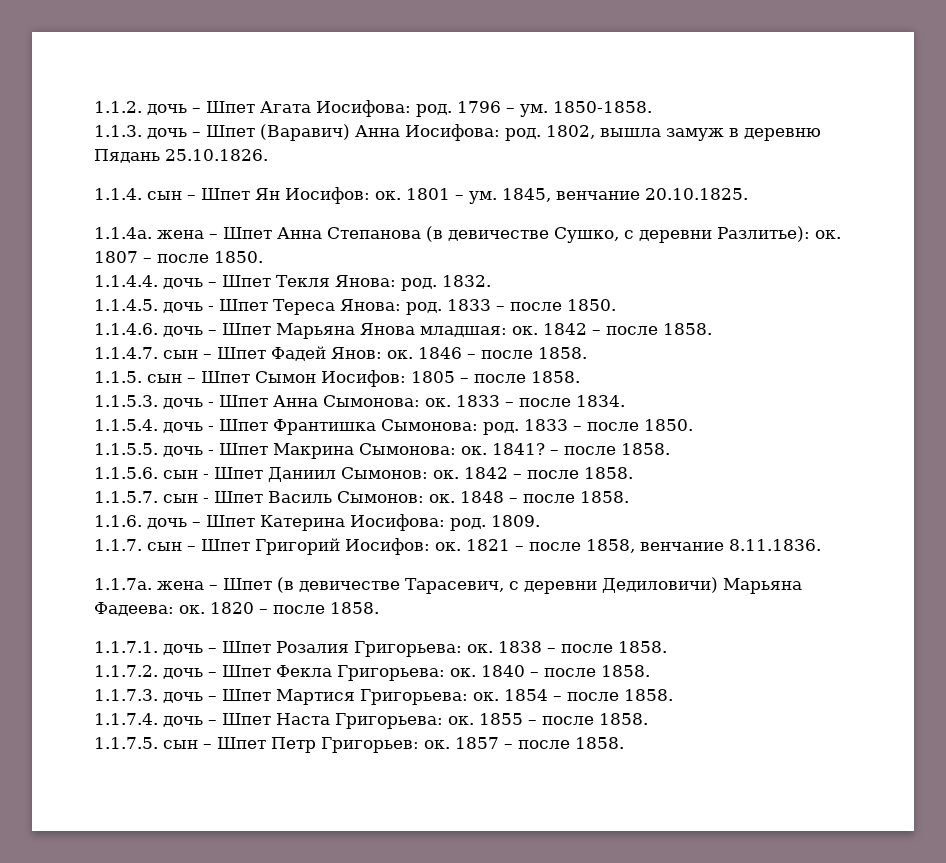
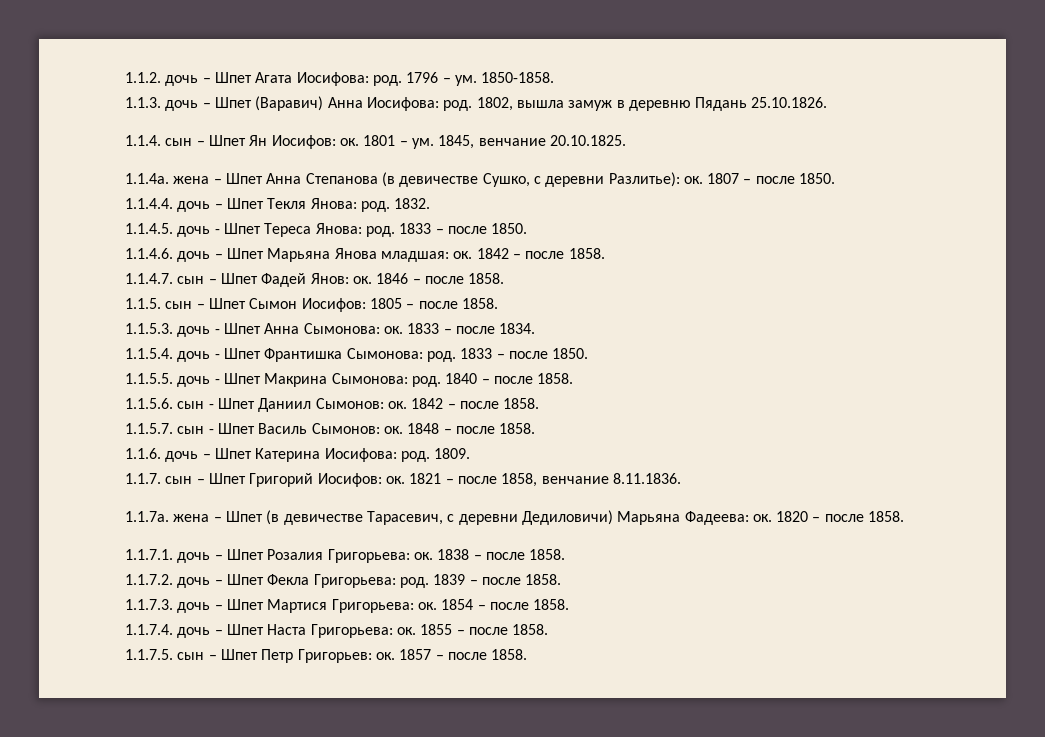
- 1.1.5.5. дочь - Шпет Макрина Сымонова: ок. 1841? – после 1858.
+ 1.1.5.5. дочь - Шпет Макрина Сымонова: род. 1840 – после 1858.
- 1.1.7.2. дочь – Шпет Фекла Григорьева: ок. 1840 – после 1858.
+ 1.1.7.2. дочь – Шпет Фекла Григорьева: род. 1839 – после 1858.

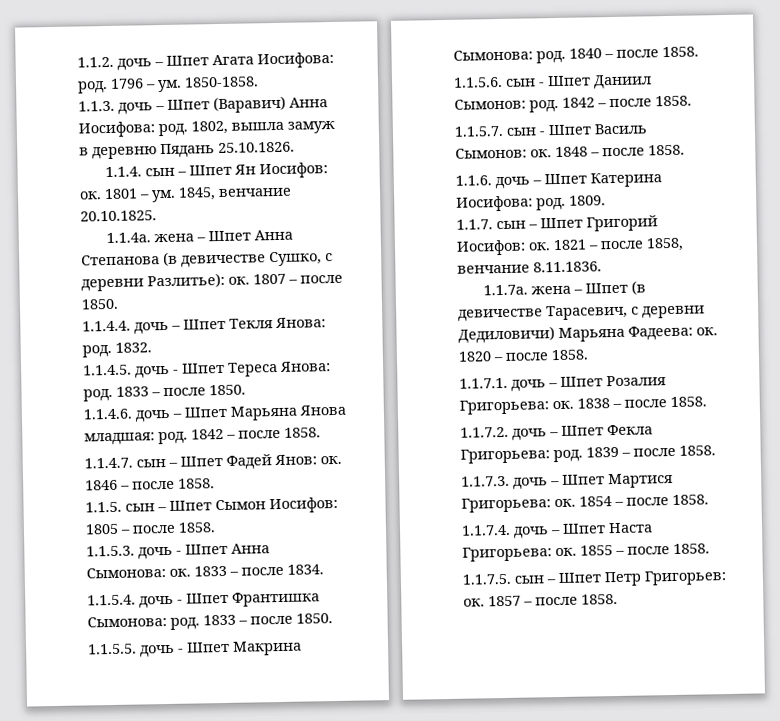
- 1.1.4.6. дочь – Шпет Марьяна Янова младшая: ок.
+ 1.1.4.6. дочь – Шпет Марьяна Янова младшая: род.
- 1.1.5.6. сын - Шпет Даниил Сымонов: ок.
+ 1.1.5.6. сын - Шпет Даниил Сымонов: род.

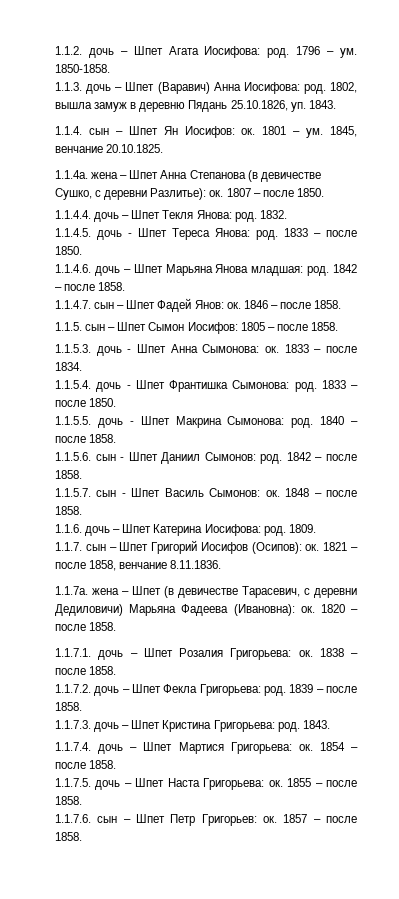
- 1802, вышла замуж в деревню Пядань 25.10.1826.
+ 1802, вышла замуж в деревню Пядань 25.10.1826, уп. 1843.
- 1.1.7. сын – Шпет Григорий Иосифов: ок.
+ 1.1.7. сын – Шпет Григорий Иосифов (Осипов): ок.
- 1.1.7а. жена – Шпет (в девичестве Тарасевич, с деревни Дедиловичи) Марьяна Фадеева: ок.
+ 1.1.7а. жена – Шпет (в девичестве Тарасевич, с деревни Дедиловичи) Марьяна Фадеева (Ивановна): ок.
- 1.1.7.3. дочь – Шпет Мартися Григорьева: ок.
+ 1.1.7.3. дочь – Шпет Кристина Григорьева: род. 1843.
+ 1.1.7.4. дочь – Шпет Мартися Григорьева: ок.
- 1.1.7.4. дочь – Шпет Наста Григорьева: ок.
+ 1.1.7.5. дочь – Шпет Наста Григорьева: ок.
- 1.1.7.5. сын – Шпет Петр Григорьев: ок.
+ 1.1.7.6. сын – Шпет Петр Григорьев: ок.

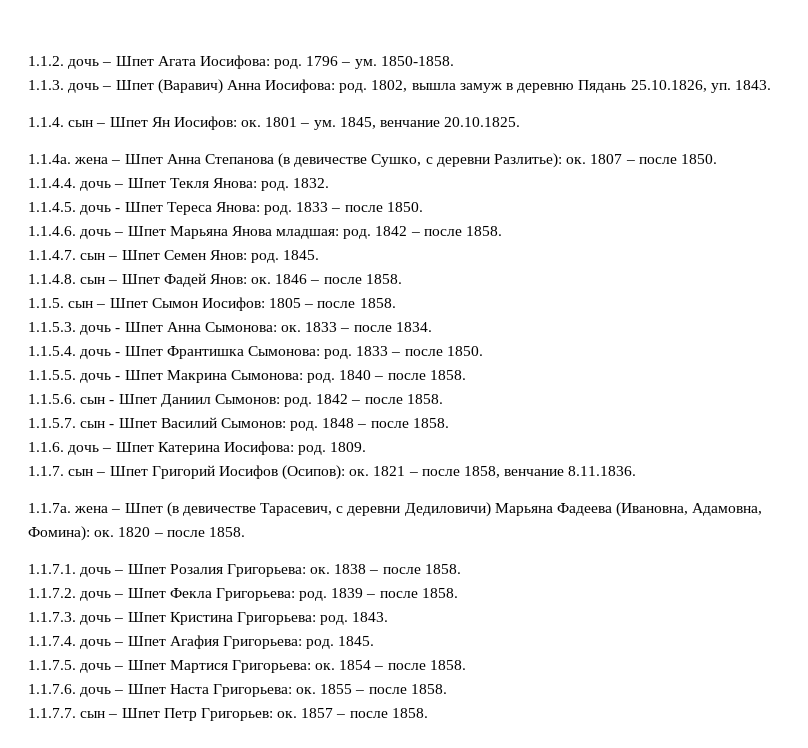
- 1.1.4.7. сын – Шпет Фадей Янов: ок.
+ 1.1.4.7. сын – Шпет Семен Янов: род. 1845.
+ 1.1.4.8. сын – Шпет Фадей Янов: ок.
- 1.1.5.7. сын - Шпет Василь Сымонов: ок.
+ 1.1.5.7. сын - Шпет Василий Сымонов: род.
- 1.1.7а. жена – Шпет (в девичестве Тарасевич, с деревни Дедиловичи) Марьяна Фадеева (Ивановна): ок.
+ 1.1.7а. жена – Шпет (в девичестве Тарасевич, с деревни Дедиловичи) Марьяна Фадеева (Ивановна, Адамовна, Фомина): ок.
- 1.1.7.4. дочь – Шпет Мартися Григорьева: ок.
+ 1.1.7.4. дочь – Шпет Агафия Григорьева: род. 1845.
+ 1.1.7.5. дочь – Шпет Мартися Григорьева: ок.
- 1.1.7.5. дочь – Шпет Наста Григорьева: ок.
+ 1.1.7.6. дочь – Шпет Наста Григорьева: ок.
- 1.1.7.6. сын – Шпет Петр Григорьев: ок.
+ 1.1.7.7. сын – Шпет Петр Григорьев: ок.

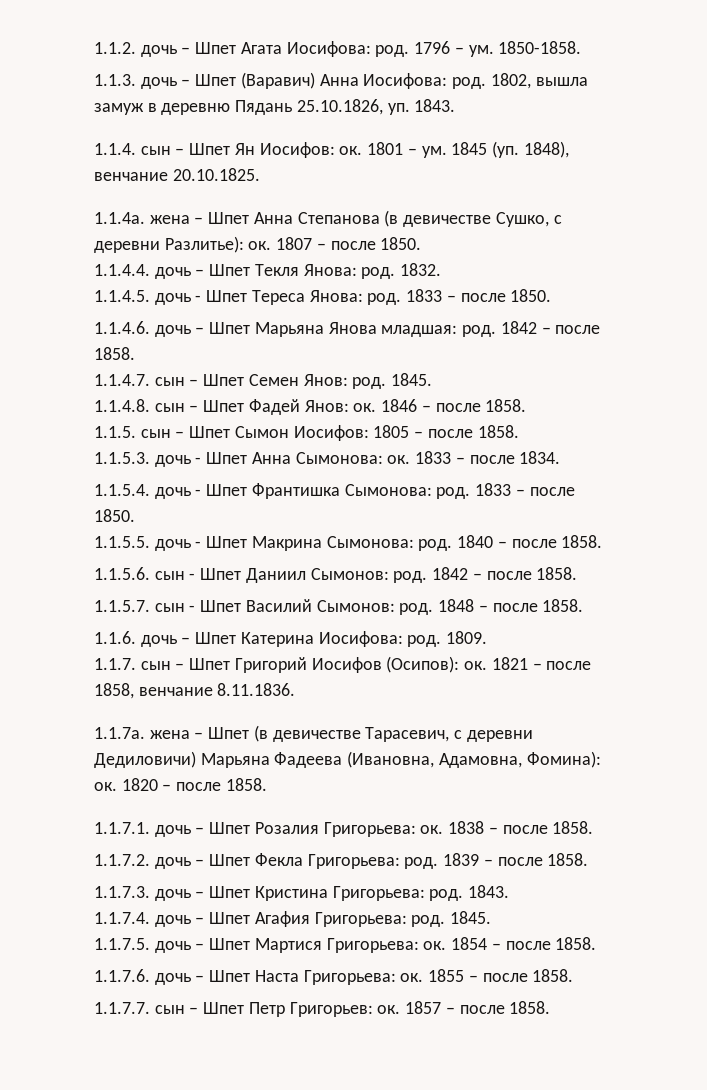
- 1845, венчание 20.10.1825.
+ 1845 (уп. 1848), венчание 20.10.1825.

